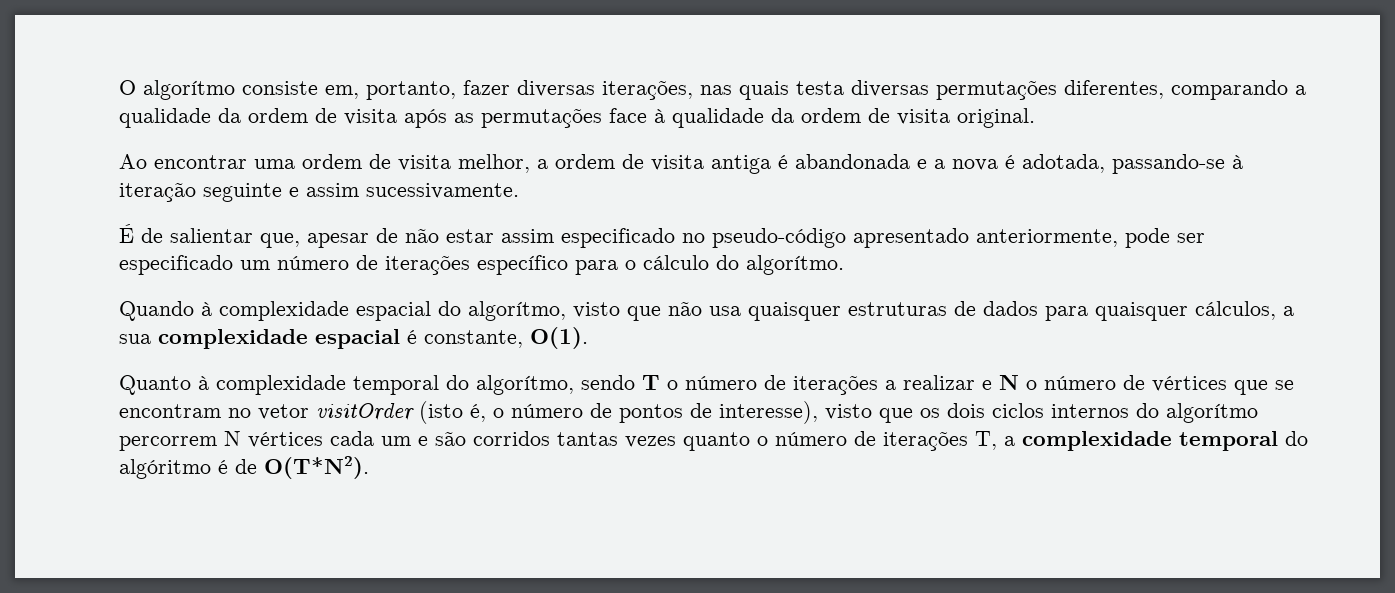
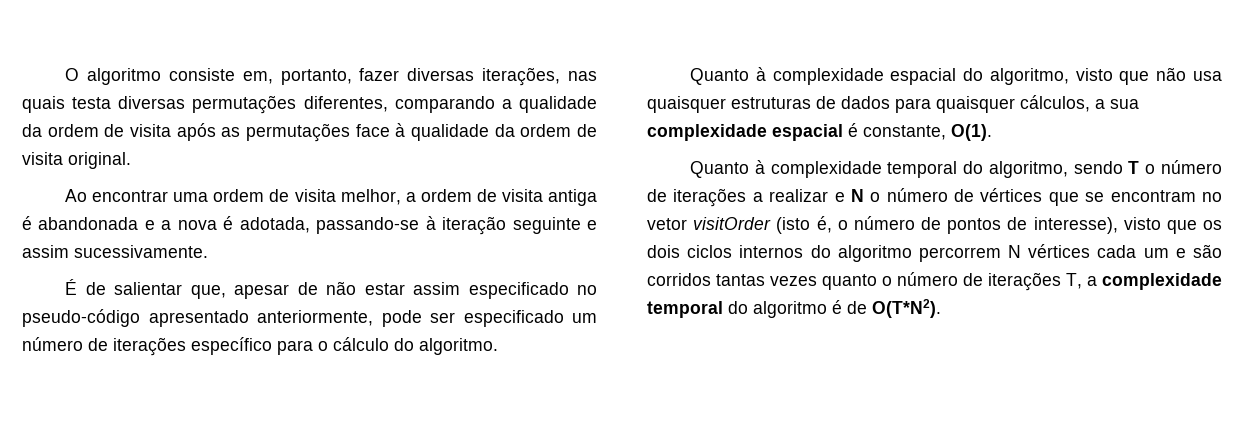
- O algorítmo consiste em, portanto, fazer diversas iterações, nas quais testa diversas permutações diferentes, comparando a qualidade da ordem de visita após as permutações face à qualidade da ordem de visita original.
+ O algoritmo consiste em, portanto, fazer diversas iterações, nas quais testa diversas permutações diferentes, comparando a qualidade da ordem de visita após as permutações face à qualidade da ordem de visita original.
- É de salientar que, apesar de não estar assim especificado no pseudo-código apresentado anteriormente, pode ser especificado um número de iterações específico para o cálculo do algorítmo.
- Quando à complexidade espacial do algorítmo, visto que não usa quaisquer estruturas de dados para quaisquer cálculos, a sua complexidade espacial é constante, O(1).
+ É de salientar que, apesar de não estar assim especificado no pseudo-código apresentado anteriormente, pode ser especificado um número de iterações específico para o cálculo do algoritmo.
+ Quanto à complexidade espacial do algoritmo, visto que não usa quaisquer estruturas de dados para quaisquer cálculos, a sua complexidade espacial é constante, O(1).
- Quanto à complexidade temporal do algorítmo, sendo T o número de iterações a realizar e N o número de vértices que se encontram no vetor visitOrder (isto é, o número de pontos de interesse), visto que os dois ciclos internos do algorítmo percorrem N vértices cada um e são corridos tantas vezes quanto o número de iterações T, a complexidade temporal do algóritmo é de O(T*N2).
+ Quanto à complexidade temporal do algoritmo, sendo T o número de iterações a realizar e N o número de vértices que se encontram no vetor visitOrder (isto é, o número de pontos de interesse), visto que os dois ciclos internos do algoritmo percorrem N vértices cada um e são corridos tantas vezes quanto o número de iterações T, a complexidade temporal do algoritmo é de O(T*N2).

